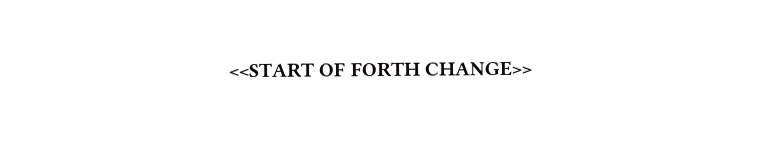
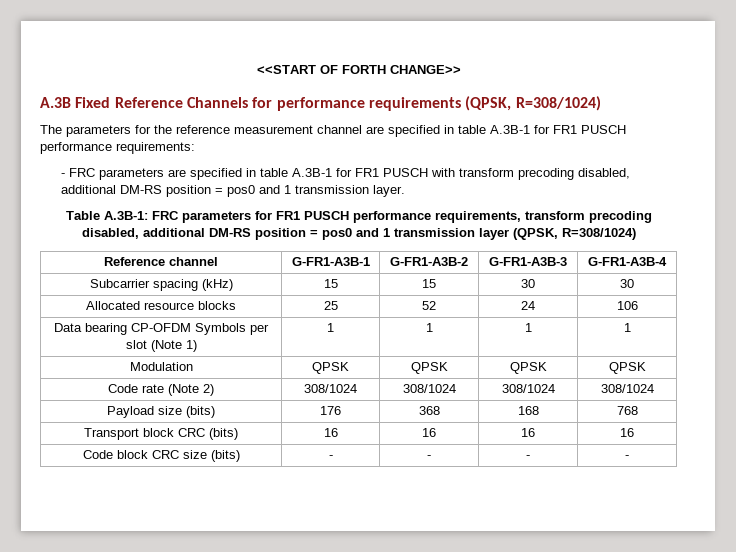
+ A.3B Fixed Reference Channels for performance requirements (QPSK, R=308/1024)
+ The parameters for the reference measurement channel are specified in table A.3B-1 for FR1 PUSCH performance requirements:
+ - FRC parameters are specified in table A.3B-1 for FR1 PUSCH with transform precoding disabled, additional DM-RS position = pos0 and 1 transmission layer.
+ Table A.3B-1: FRC parameters for FR1 PUSCH performance requirements, transform precoding disabled, additional DM-RS position = pos0 and 1 transmission layer (QPSK, R=308/1024)
+ Reference channel | G-FR1-A3B-1 | G-FR1-A3B-2 | G-FR1-A3B-3 | G-FR1-A3B-4
+ Subcarrier spacing (kHz) | 15 | 15 | 30 | 30
+ Allocated resource blocks | 25 | 52 | 24 | 106
+ Data bearing CP-OFDM Symbols per slot (Note 1) | 1 | 1 | 1 | 1
+ Modulation | QPSK | QPSK | QPSK | QPSK
+ Code rate (Note 2) | 308/1024 | 308/1024 | 308/1024 | 308/1024
+ Payload size (bits) | 176 | 368 | 168 | 768
+ Transport block CRC (bits) | 16 | 16 | 16 | 16
+ Code block CRC size (bits) | - | - | - | -

